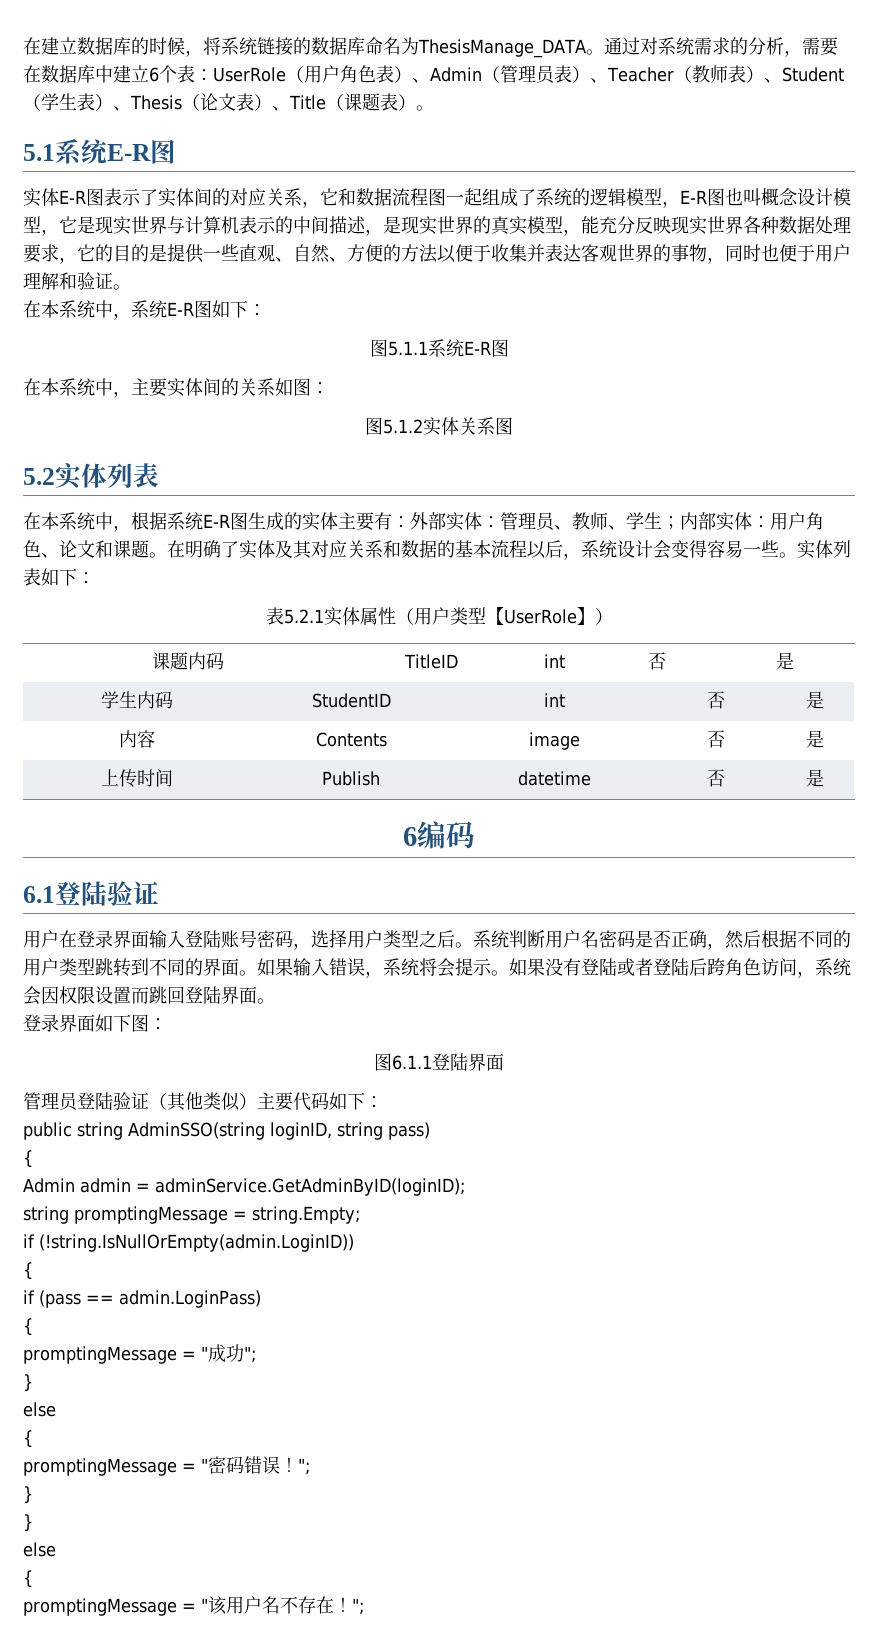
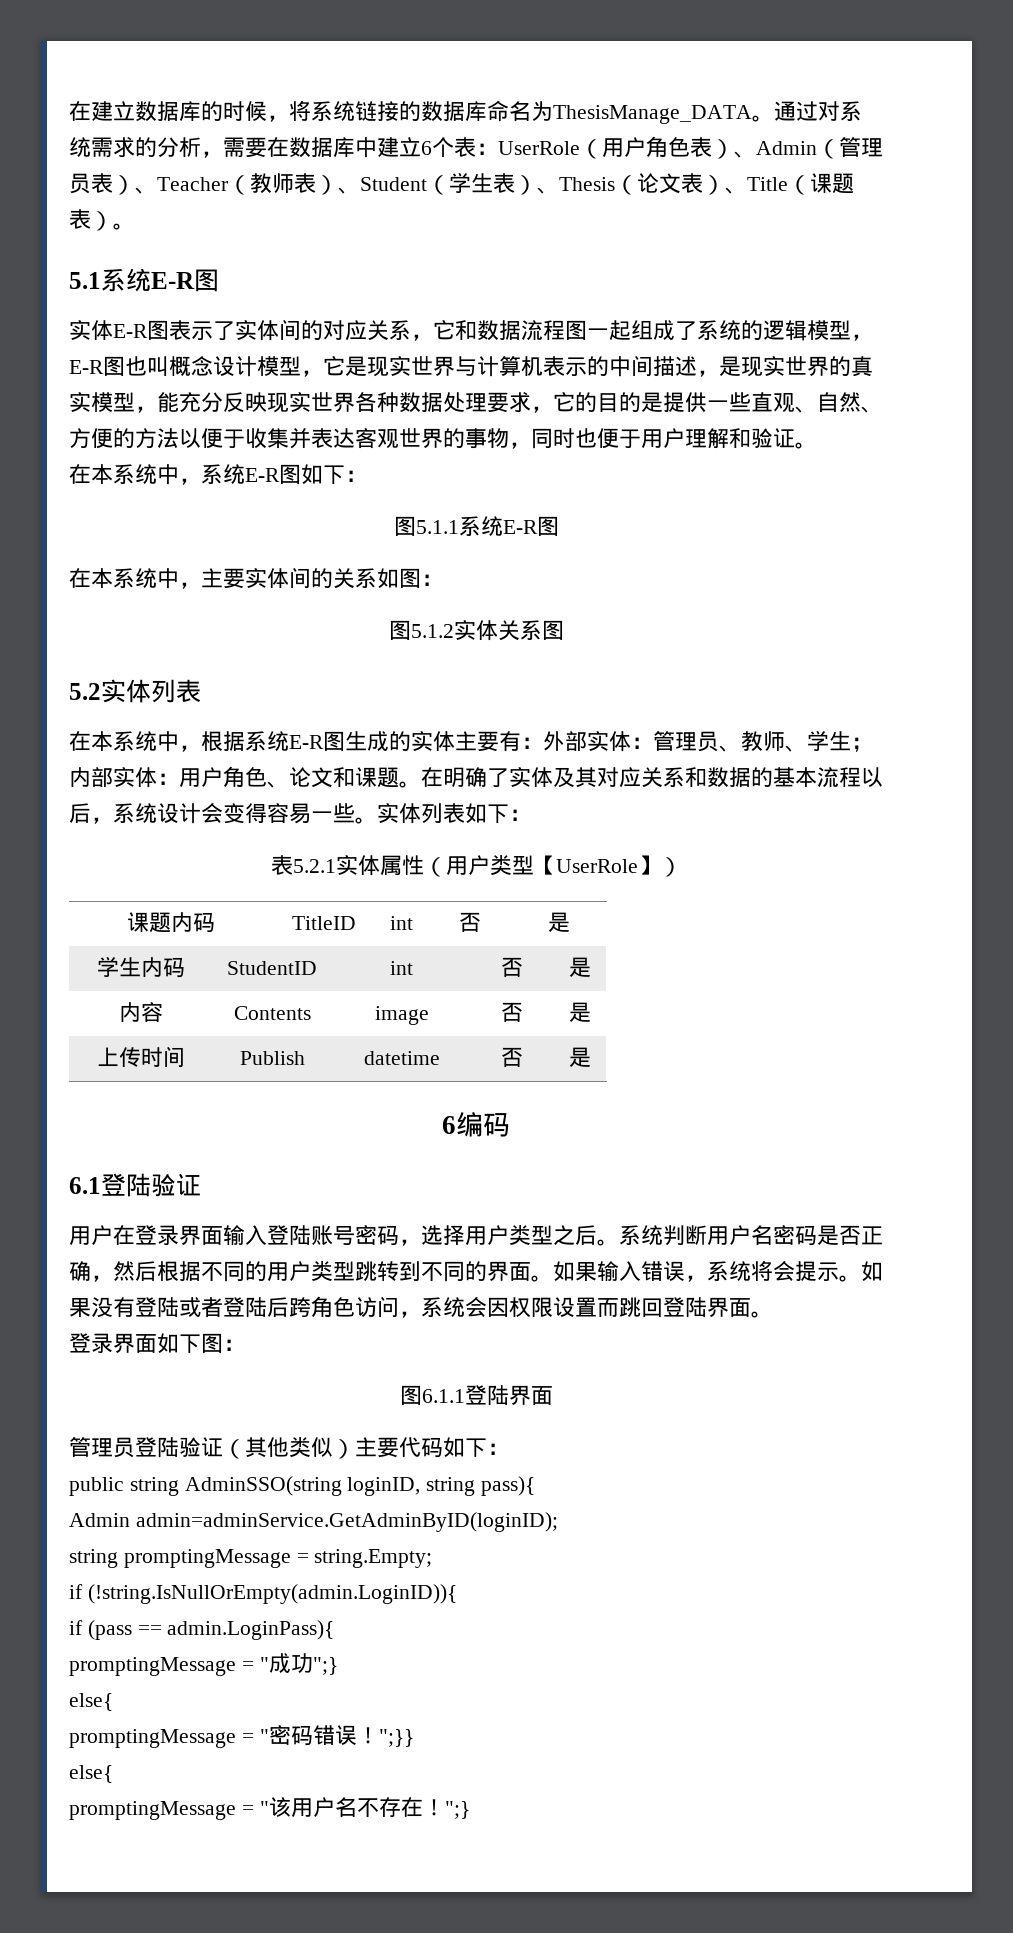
- public string AdminSSO(string loginID, string pass)
- {
- Admin admin = adminService.GetAdminByID(loginID);
+ public string AdminSSO(string loginID, string pass){
+ Admin admin=adminService.GetAdminByID(loginID);
- if (!string.IsNullOrEmpty(admin.LoginID))
- {
+ if (!string.IsNullOrEmpty(admin.LoginID)){
- if (pass == admin.LoginPass)
- {
+ if (pass == admin.LoginPass){
- promptingMessage = "成功";
- }
- else
- {
+ promptingMessage = "成功";}
+ else{
- promptingMessage = "密码错误！";
- }
- }
- else
- {
+ promptingMessage = "密码错误！";}}
+ else{
- promptingMessage = "该用户名不存在！";
+ promptingMessage = "该用户名不存在！";}

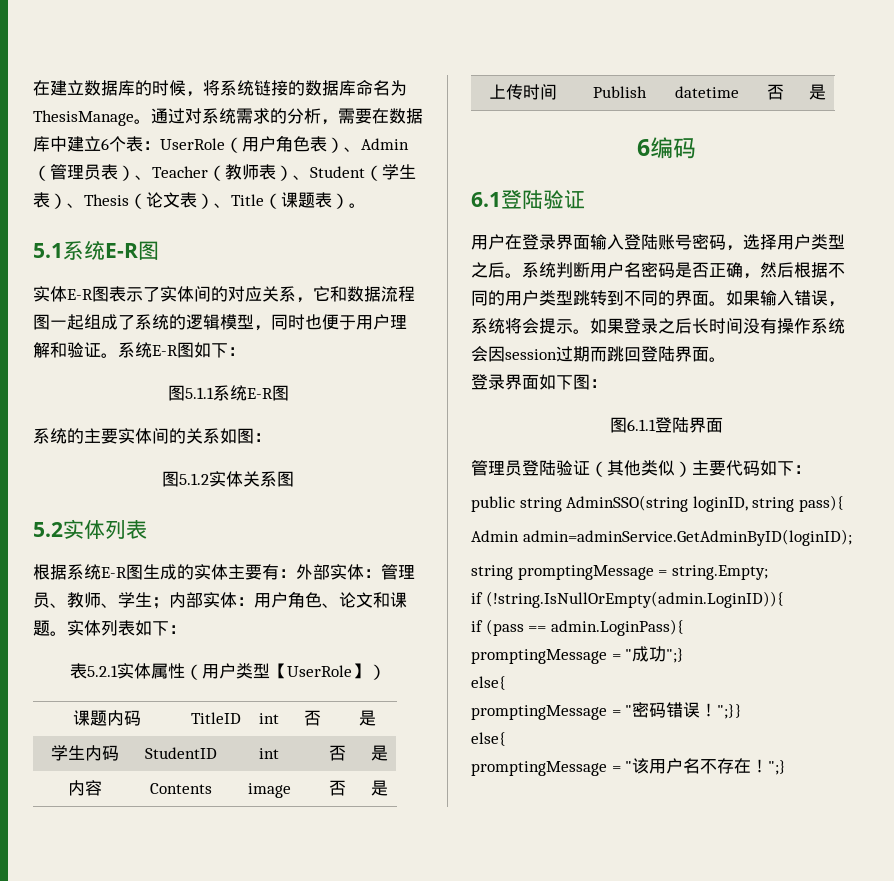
- 在建立数据库的时候，将系统链接的数据库命名为ThesisManage_DATA。
+ 在建立数据库的时候，将系统链接的数据库命名为ThesisManage。
- 实体E-R图表示了实体间的对应关系，它和数据流程图一起组成了系统的逻辑模型，E-R图也叫概念设计模型，它是现实世界与计算机表示的中间描述，是现实世界的真实模型，能充分反映现实世界各种数据处理要求，它的目的是提供一些直观、自然、方便的方法以便于收集并表达客观世界的事物，同时也便于用户理解和验证。
- 在本系统中，系统E-R图如下：
+ 实体E-R图表示了实体间的对应关系，它和数据流程图一起组成了系统的逻辑模型，同时也便于用户理解和验证。系统E-R图如下：
- 在本系统中，主要实体间的关系如图：
+ 系统的主要实体间的关系如图：
- 在本系统中，根据系统E-R图生成的实体主要有：外部实体：管理员、教师、学生；内部实体：用户角色、论文和课题。
+ 根据系统E-R图生成的实体主要有：外部实体：管理员、教师、学生；内部实体：用户角色、论文和课题。
- 在明确了实体及其对应关系和数据的基本流程以后，系统设计会变得容易一些。
- 如果没有登陆或者登陆后跨角色访问，系统会因权限设置而跳回登陆界面。
+ 如果登录之后长时间没有操作系统会因session过期而跳回登陆界面。

